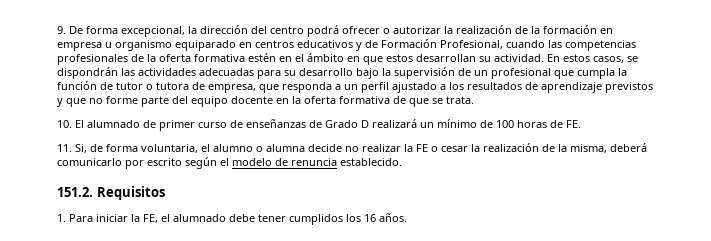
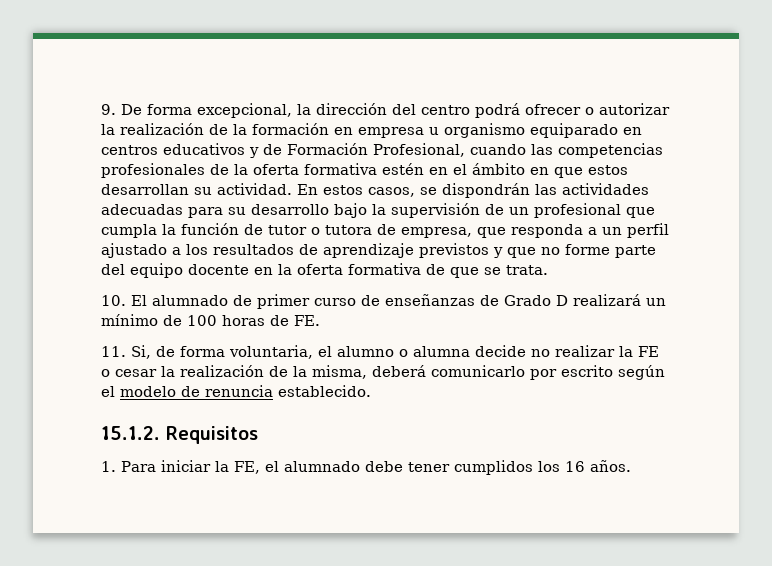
- 151.2. Requisitos
+ 15.1.2. Requisitos

